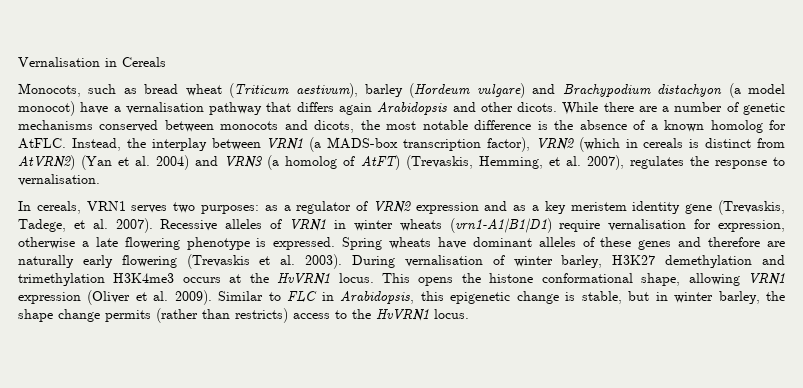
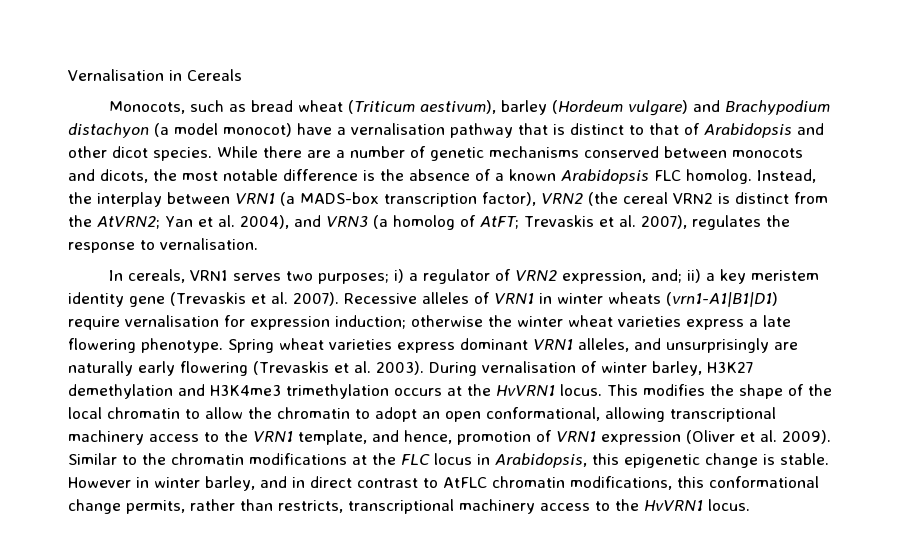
- Monocots, such as bread wheat (Triticum aestivum), barley (Hordeum vulgare) and Brachypodium distachyon (a model monocot) have a vernalisation pathway that differs again Arabidopsis and other dicots.
+ Monocots, such as bread wheat (Triticum aestivum), barley (Hordeum vulgare) and Brachypodium distachyon (a model monocot) have a vernalisation pathway that is distinct to that of Arabidopsis and other dicot species.
- While there are a number of genetic mechanisms conserved between monocots and dicots, the most notable difference is the absence of a known homolog for AtFLC.
+ While there are a number of genetic mechanisms conserved between monocots and dicots, the most notable difference is the absence of a known Arabidopsis FLC homolog.
- Instead, the interplay between VRN1 (a MADS-box transcription factor), VRN2 (which in cereals is distinct from AtVRN2) (Yan et al. 2004) and VRN3 (a homolog of AtFT) (Trevaskis, Hemming, et al. 2007), regulates the response to vernalisation.
+ Instead, the interplay between VRN1 (a MADS-box transcription factor), VRN2 (the cereal VRN2 is distinct from the AtVRN2; Yan et al. 2004), and VRN3 (a homolog of AtFT; Trevaskis et al. 2007), regulates the response to vernalisation.
- In cereals, VRN1 serves two purposes: as a regulator of VRN2 expression and as a key meristem identity gene (Trevaskis, Tadege, et al. 2007).
+ In cereals, VRN1 serves two purposes; i) a regulator of VRN2 expression, and; ii) a key meristem identity gene (Trevaskis et al. 2007).
- Recessive alleles of VRN1 in winter wheats (vrn1-A1|B1|D1) require vernalisation for expression, otherwise a late flowering phenotype is expressed. Spring wheats have dominant alleles of these genes and therefore are naturally early flowering (Trevaskis et al. 2003).
+ Recessive alleles of VRN1 in winter wheats (vrn1-A1|B1|D1) require vernalisation for expression induction; otherwise the winter wheat varieties express a late flowering phenotype. Spring wheat varieties express dominant VRN1 alleles, and unsurprisingly are naturally early flowering (Trevaskis et al. 2003).
- During vernalisation of winter barley, H3K27 demethylation and trimethylation H3K4me3 occurs at the HvVRN1 locus.
+ During vernalisation of winter barley, H3K27 demethylation and H3K4me3 trimethylation occurs at the HvVRN1 locus.
- This opens the histone conformational shape, allowing VRN1 expression (Oliver et al. 2009).
+ This modifies the shape of the local chromatin to allow the chromatin to adopt an open conformational, allowing transcriptional machinery access to the VRN1 template, and hence, promotion of VRN1 expression (Oliver et al. 2009).
- Similar to FLC in Arabidopsis, this epigenetic change is stable, but in winter barley, the shape change permits (rather than restricts) access to the HvVRN1 locus.
+ Similar to the chromatin modifications at the FLC locus in Arabidopsis, this epigenetic change is stable. However in winter barley, and in direct contrast to AtFLC chromatin modifications, this conformational change permits, rather than restricts, transcriptional machinery access to the HvVRN1 locus.

